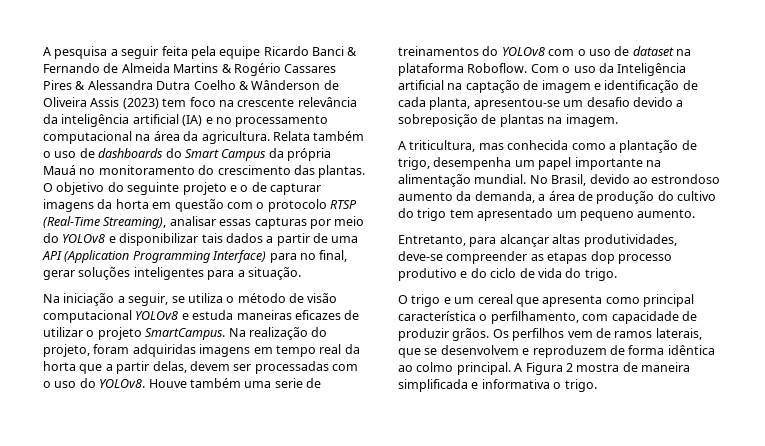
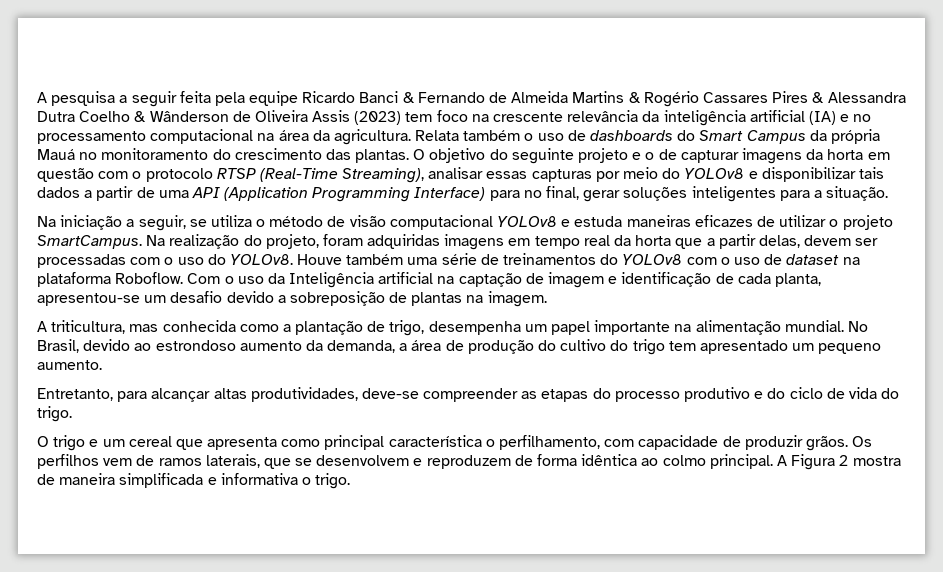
- Houve também uma serie de treinamentos do YOLOv8 com o uso de dataset na plataforma Roboflow.
+ Houve também uma série de treinamentos do YOLOv8 com o uso de dataset na plataforma Roboflow.
- Entretanto, para alcançar altas produtividades, deve-se compreender as etapas dop processo produtivo e do ciclo de vida do trigo.
+ Entretanto, para alcançar altas produtividades, deve-se compreender as etapas do processo produtivo e do ciclo de vida do trigo.

